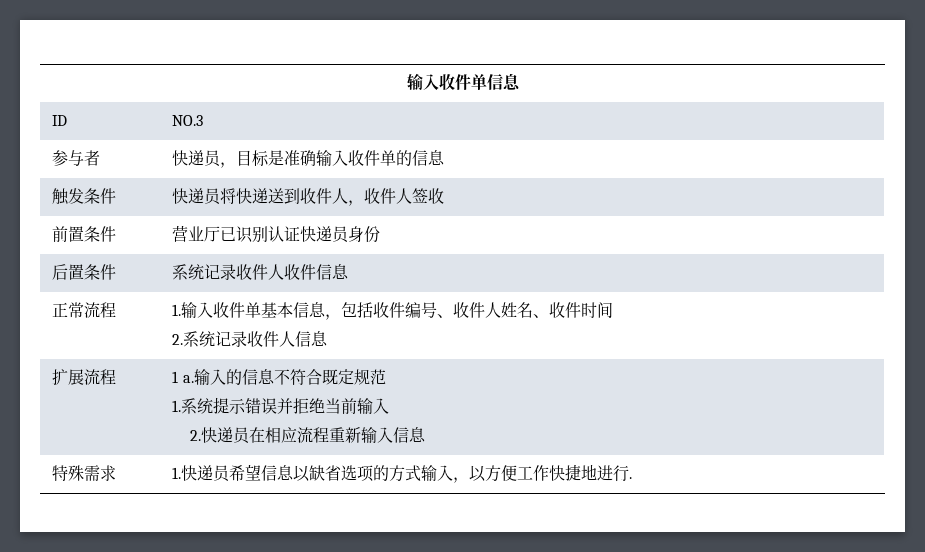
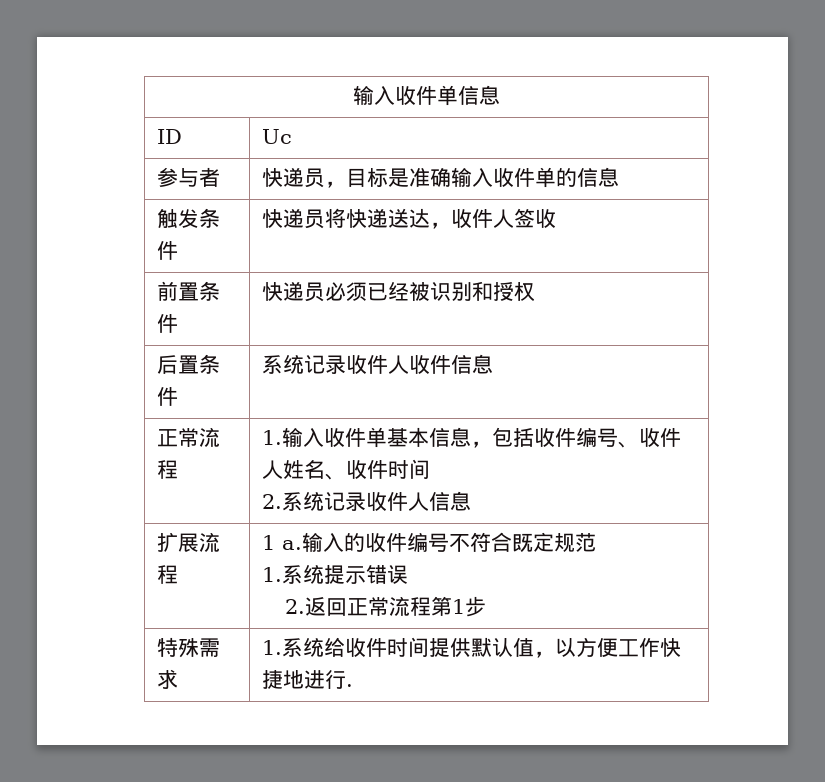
- ID | NO.3
+ ID | Uc
- 触发条件 | 快递员将快递送到收件人，收件人签收
+ 触发条件 | 快递员将快递送达，收件人签收
- 前置条件 | 营业厅已识别认证快递员身份
+ 前置条件 | 快递员必须已经被识别和授权
- 扩展流程 | 1 a.输入的信息不符合既定规范
- 1.系统提示错误并拒绝当前输入
- 2.快递员在相应流程重新输入信息
- 特殊需求 | 1.快递员希望信息以缺省选项的方式输入，以方便工作快捷地进行.
+ 扩展流程 | 1 a.输入的收件编号不符合既定规范
+ 1.系统提示错误
+ 2.返回正常流程第1步
+ 特殊需求 | 1.系统给收件时间提供默认值，以方便工作快捷地进行.

